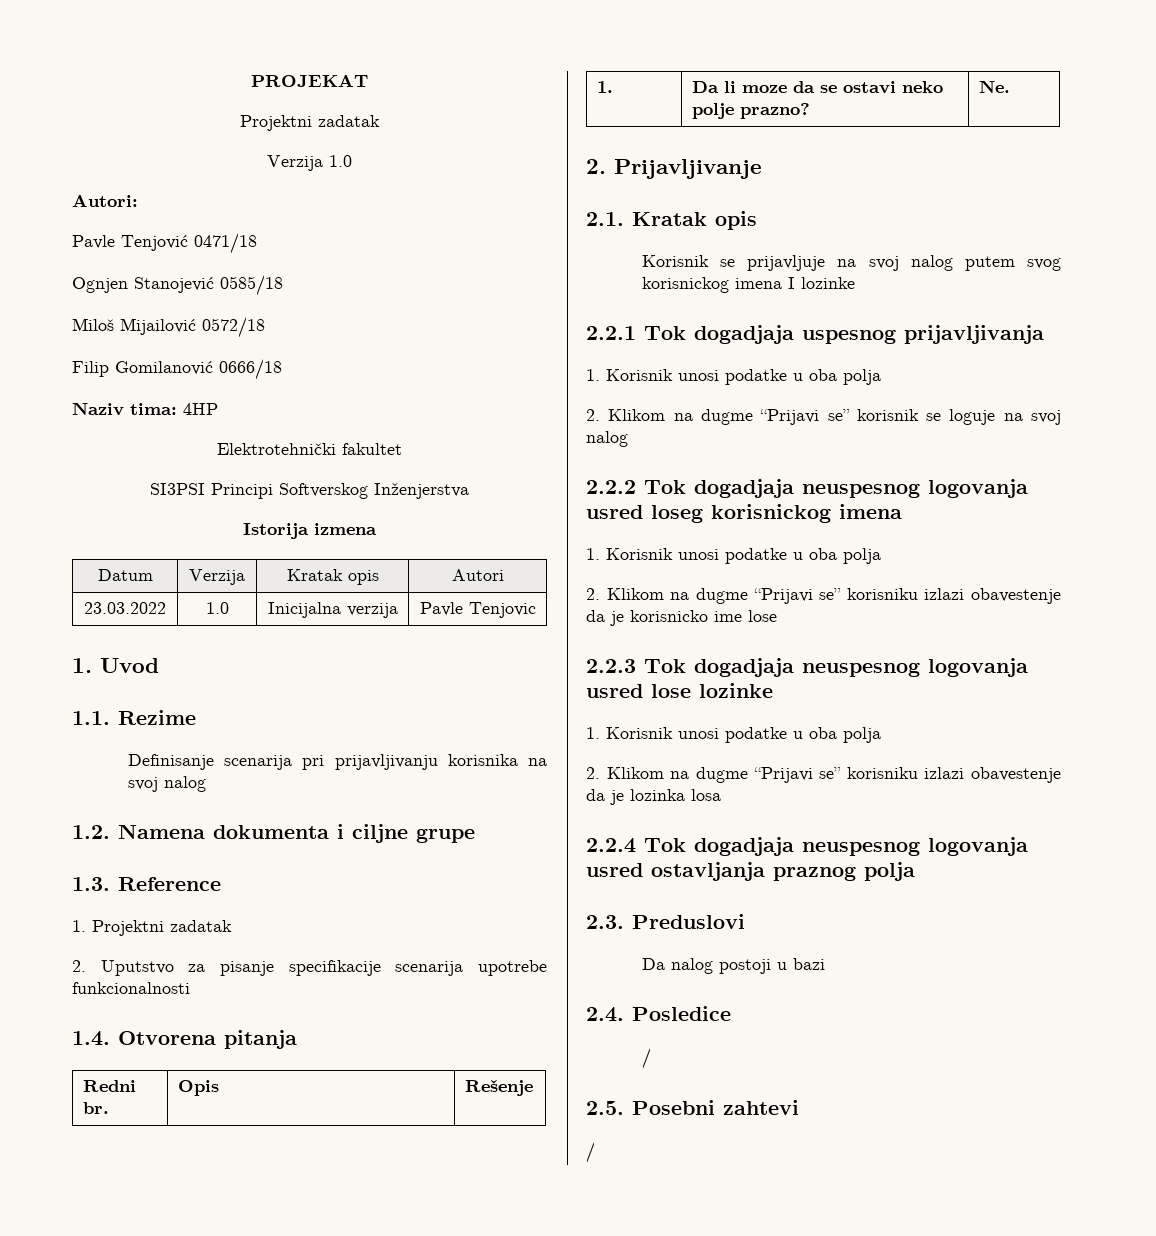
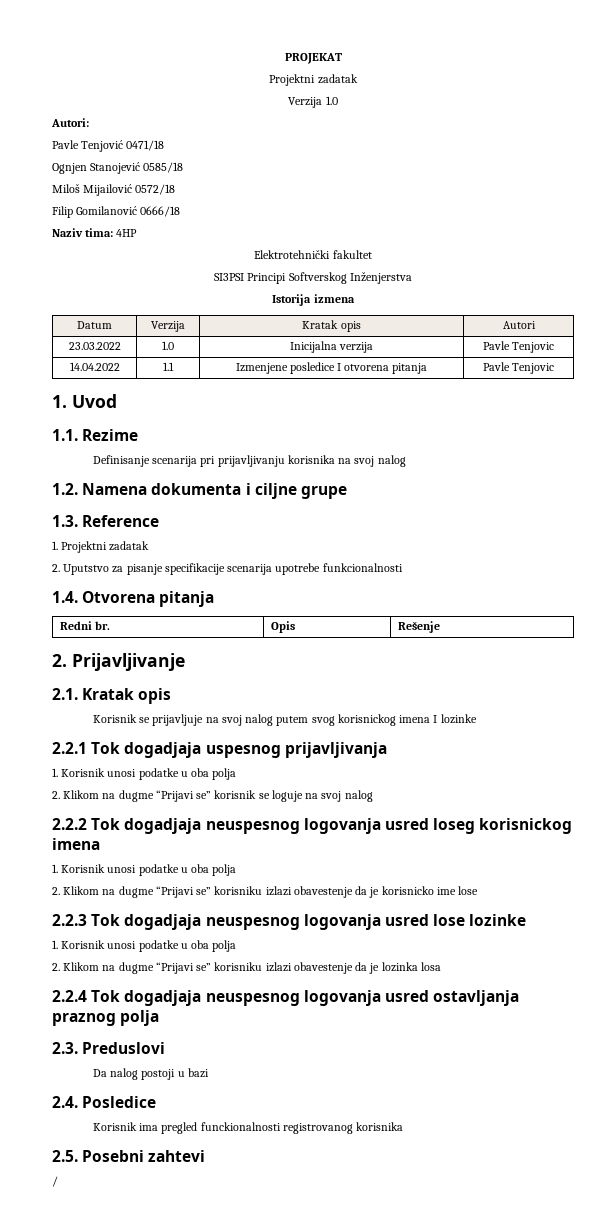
+ 14.04.2022 | 1.1 | Izmenjene posledice I otvorena pitanja | Pavle Tenjovic
- 1. | Da li moze da se ostavi neko polje prazno? | Ne.
  2.4. Posledice
- /
+ Korisnik ima pregled funckionalnosti registrovanog korisnika

